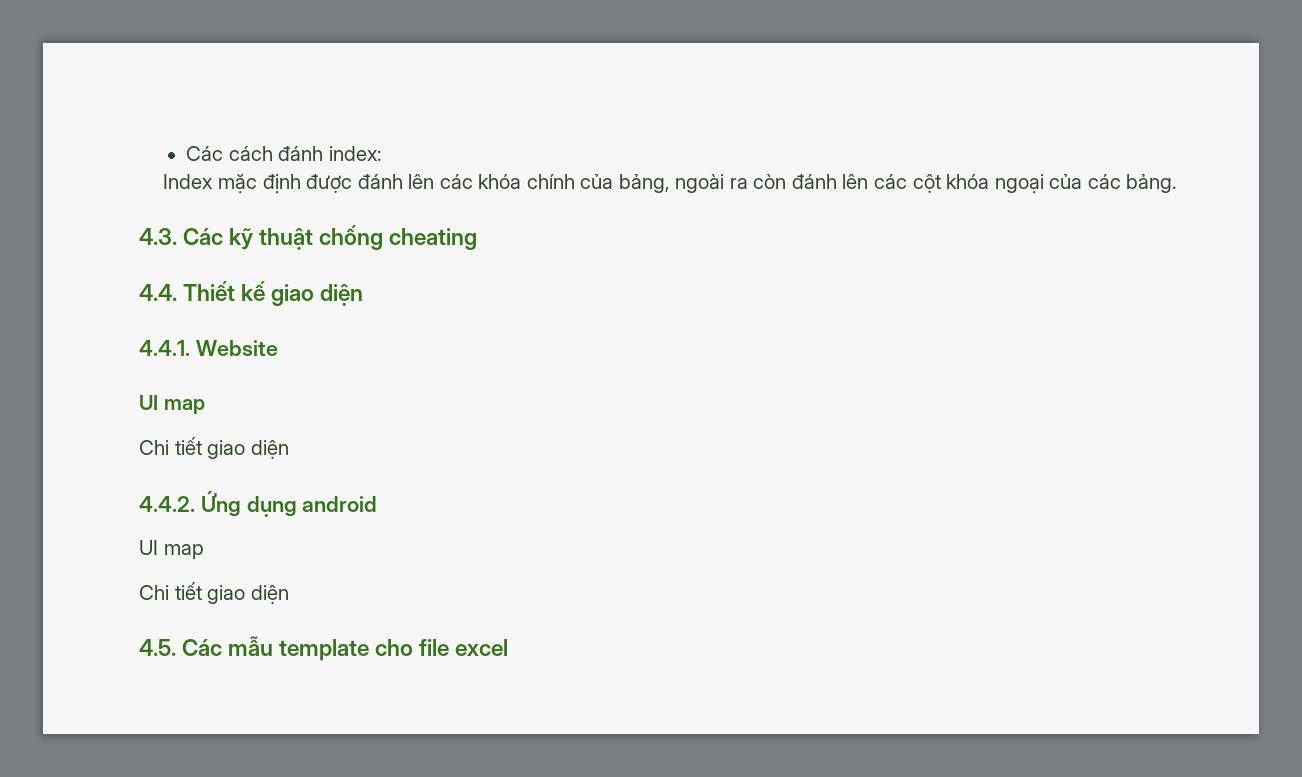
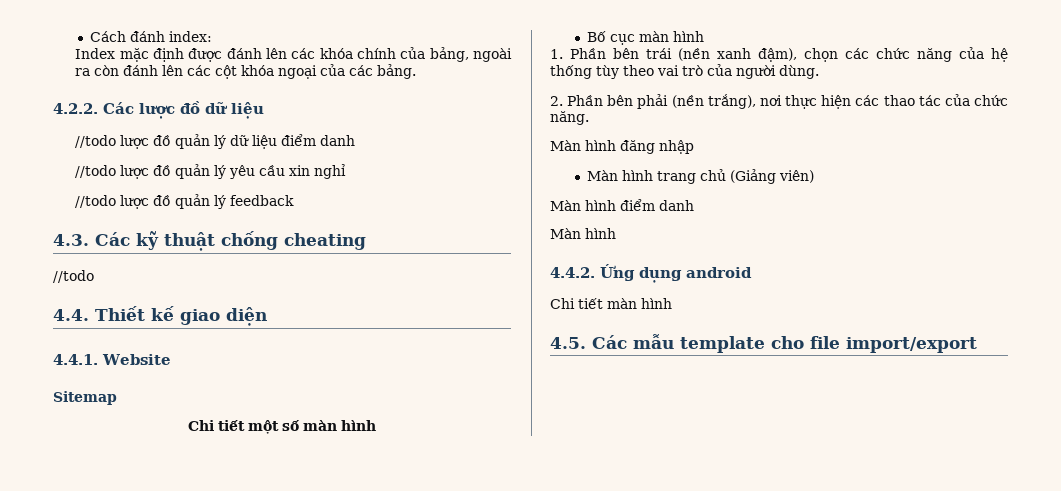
- Các cách đánh index:
+ Cách đánh index:
+ 4.2.2. Các lược đồ dữ liệu
+ //todo lược đồ quản lý dữ liệu điểm danh
+ //todo lược đồ quản lý yêu cầu xin nghỉ
+ //todo lược đồ quản lý feedback
  4.3. Các kỹ thuật chống cheating
+ //todo
  4.4.1. Website
- UI map
- Chi tiết giao diện
+ Sitemap
+ Chi tiết một số màn hình
+ Bố cục màn hình
+ 1. Phần bên trái (nền xanh đậm), chọn các chức năng của hệ thống tùy theo vai trò của người dùng.
+ 2. Phần bên phải (nền trắng), nơi thực hiện các thao tác của chức năng.
+ Màn hình đăng nhập
+ Màn hình trang chủ (Giảng viên)
+ Màn hình điểm danh
+ Màn hình
  4.4.2. Ứng dụng android
- UI map
- Chi tiết giao diện
+ Chi tiết màn hình
- 4.5. Các mẫu template cho file excel
+ 4.5. Các mẫu template cho file import/export

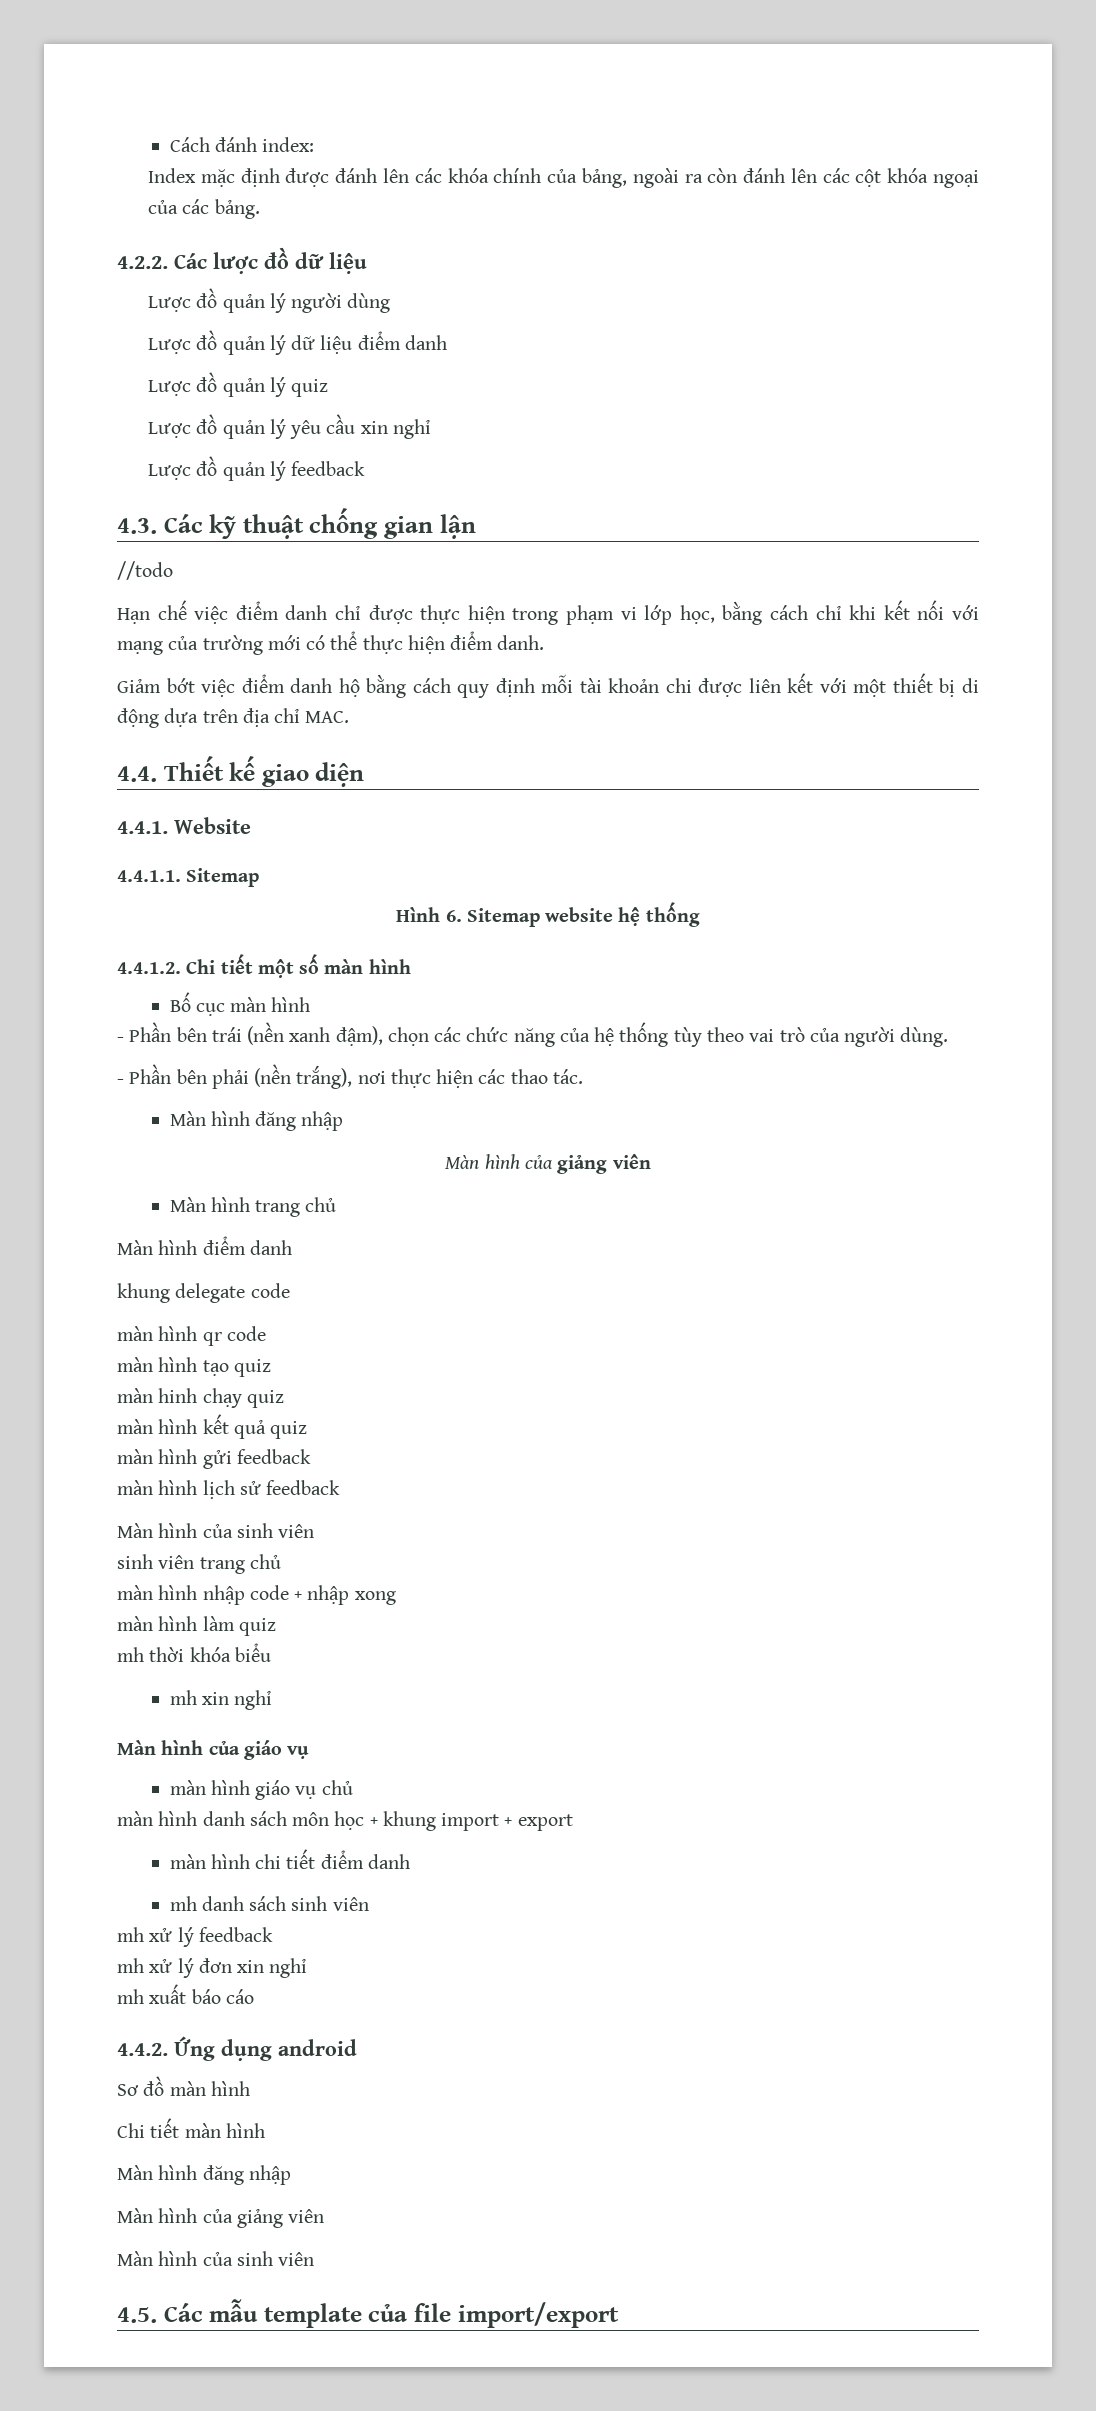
- //todo lược đồ quản lý dữ liệu điểm danh
+ Lược đồ quản lý người dùng
+ Lược đồ quản lý dữ liệu điểm danh
- //todo lược đồ quản lý yêu cầu xin nghỉ
+ Lược đồ quản lý quiz
+ Lược đồ quản lý yêu cầu xin nghỉ
- //todo lược đồ quản lý feedback
+ Lược đồ quản lý feedback
- 4.3. Các kỹ thuật chống cheating
+ 4.3. Các kỹ thuật chống gian lận
  //todo
+ Hạn chế việc điểm danh chỉ được thực hiện trong phạm vi lớp học, bằng cách chỉ khi kết nối với mạng của trường mới có thể thực hiện điểm danh.
+ Giảm bớt việc điểm danh hộ bằng cách quy định mỗi tài khoản chi được liên kết với một thiết bị di động dựa trên địa chỉ MAC.
- Sitemap
+ 4.4.1.1. Sitemap
- Chi tiết một số màn hình
+ Hình 6. Sitemap website hệ thống
+ 4.4.1.2. Chi tiết một số màn hình
- 1. Phần bên trái (nền xanh đậm), chọn các chức năng của hệ thống tùy theo vai trò của người dùng.
+ - Phần bên trái (nền xanh đậm), chọn các chức năng của hệ thống tùy theo vai trò của người dùng.
- 2. Phần bên phải (nền trắng), nơi thực hiện các thao tác của chức năng.
+ - Phần bên phải (nền trắng), nơi thực hiện các thao tác.
  Màn hình đăng nhập
+ Màn hình của giảng viên
- Màn hình trang chủ (Giảng viên)
+ Màn hình trang chủ
  Màn hình điểm danh
- Màn hình
+ khung delegate code
+ màn hình qr code
+ màn hình tạo quiz
+ màn hinh chạy quiz
+ màn hình kết quả quiz
+ màn hình gửi feedback
+ màn hình lịch sử feedback
+ Màn hình của sinh viên
+ sinh viên trang chủ
+ màn hình nhập code + nhập xong
+ màn hình làm quiz
+ mh thời khóa biểu
+ mh xin nghỉ
+ Màn hình của giáo vụ
+ màn hình giáo vụ chủ
+ màn hình danh sách môn học + khung import + export
+ màn hình chi tiết điểm danh
+ mh danh sách sinh viên
+ mh xử lý feedback
+ mh xử lý đơn xin nghỉ
+ mh xuất báo cáo
+ Sơ đồ màn hình
  Chi tiết màn hình
+ Màn hình đăng nhập
+ Màn hình của giảng viên
+ Màn hình của sinh viên
- 4.5. Các mẫu template cho file import/export
+ 4.5. Các mẫu template của file import/export

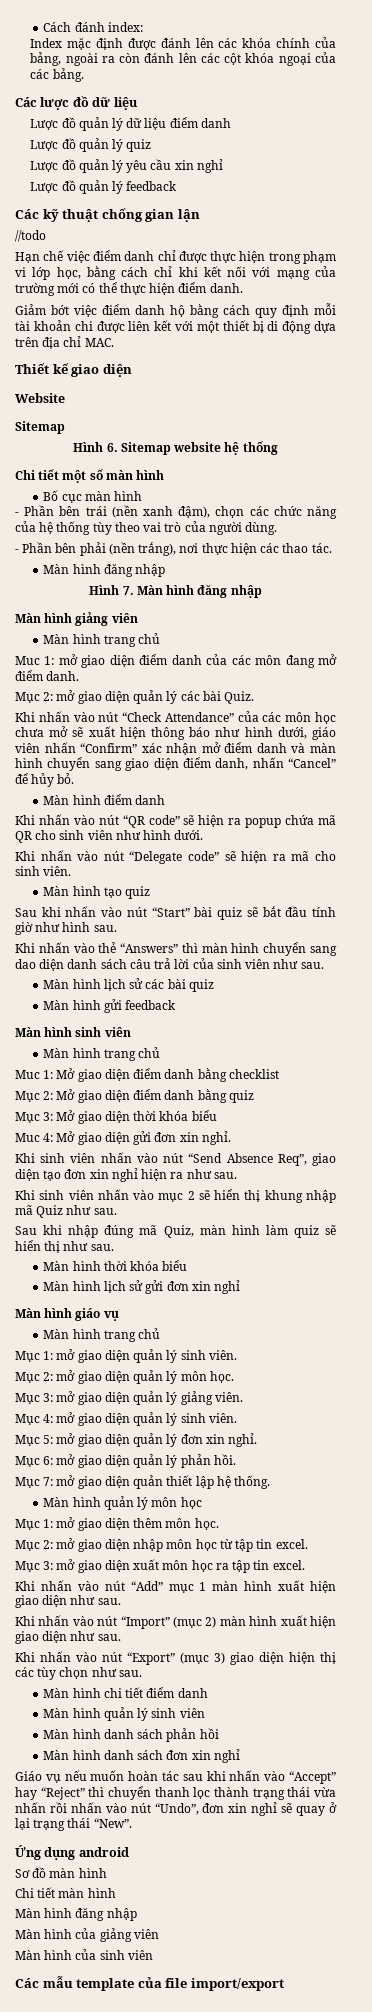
- 4.2.2. Các lược đồ dữ liệu
+ Các lược đồ dữ liệu
- Lược đồ quản lý người dùng
- 4.3. Các kỹ thuật chống gian lận
+ Các kỹ thuật chống gian lận
- 4.4. Thiết kế giao diện
+ Thiết kế giao diện
- 4.4.1. Website
- 4.4.1.1. Sitemap
+ Website
+ Sitemap
- 4.4.1.2. Chi tiết một số màn hình
+ Chi tiết một số màn hình
  - Phần bên phải (nền trắng), nơi thực hiện các thao tác.
  Màn hình đăng nhập
- Màn hình của giảng viên
+ Hình 7. Màn hình đăng nhập
+ Màn hình giảng viên
+ Muc 1: mở giao diện điểm danh của các môn đang mở điểm danh.
+ Mục 2: mở giao diện quản lý các bài Quiz.
+ Khi nhấn vào nút “Check Attendance” của các môn học chưa mở sẽ xuất hiện thông báo như hình dưới, giáo viên nhấn “Confirm” xác nhận mở điểm danh và màn hình chuyển sang giao diện điểm danh, nhấn “Cancel” để hủy bỏ.
  Màn hình điểm danh
- khung delegate code
- màn hình qr code
- màn hình tạo quiz
- màn hinh chạy quiz
- màn hình kết quả quiz
- màn hình gửi feedback
- màn hình lịch sử feedback
- Màn hình của sinh viên
- sinh viên trang chủ
- màn hình nhập code + nhập xong
- màn hình làm quiz
- mh thời khóa biểu
- mh xin nghỉ
+ Khi nhấn vào nút “QR code” sẽ hiện ra popup chứa mã QR cho sinh viên như hình dưới.
+ Khi nhấn vào nút “Delegate code” sẽ hiện ra mã cho sinh viên.
+ Màn hình tạo quiz
+ Sau khi nhấn vào nút “Start” bài quiz sẽ bắt đầu tính giờ như hình sau.
+ Khi nhấn vào thẻ “Answers” thì màn hình chuyển sang dao diện danh sách câu trả lời của sinh viên như sau.
+ Màn hình lịch sử các bài quiz
+ Màn hình gửi feedback
+ Màn hình sinh viên
+ Màn hình trang chủ
+ Muc 1: Mở giao diện điểm danh bằng checklist
+ Mục 2: Mở giao diện điểm danh bằng quiz
+ Mục 3: Mở giao diện thời khóa biểu
+ Muc 4: Mở giao diện gửi đơn xin nghỉ.
+ Khi sinh viên nhấn vào nút “Send Absence Req”, giao diện tạo đơn xin nghỉ hiện ra như sau.
+ Khi sinh viên nhấn vào mục 2 sẽ hiển thị khung nhập mã Quiz như sau.
+ Sau khi nhập đúng mã Quiz, màn hình làm quiz sẽ hiển thị như sau.
+ Màn hình thời khóa biểu
+ Màn hình lịch sử gửi đơn xin nghỉ
- Màn hình của giáo vụ
- màn hình giáo vụ chủ
- màn hình danh sách môn học + khung import + export
- màn hình chi tiết điểm danh
+ Màn hình giáo vụ
+ Màn hình trang chủ
+ Mục 1: mở giao diện quản lý sinh viên.
+ Mục 2: mở giao diện quản lý môn học.
+ Mục 3: mở giao diện quản lý giảng viên.
+ Mục 4: mở giao diện quản lý sinh viên.
+ Mục 5: mở giao diện quản lý đơn xin nghỉ.
+ Mục 6: mở giao diện quản lý phản hồi.
+ Mục 7: mở giao diện quản thiết lập hệ thống.
+ Màn hình quản lý môn học
+ Mục 1: mở giao diện thêm môn học.
+ Mục 2: mở giao diện nhập môn học từ tập tin excel.
+ Mục 3: mở giao diện xuất môn học ra tập tin excel.
+ Khi nhấn vào nút “Add” mục 1 màn hình xuất hiện giao diện như sau.
+ Khi nhấn vào nút “Import” (mục 2) màn hình xuất hiện giao diện như sau.
+ Khi nhấn vào nút “Export” (mục 3) giao diện hiện thị các tùy chọn như sau.
+ Màn hình chi tiết điểm danh
- mh danh sách sinh viên
- mh xử lý feedback
- mh xử lý đơn xin nghỉ
- mh xuất báo cáo
- 4.4.2. Ứng dụng android
+ Màn hình quản lý sinh viên
+ Màn hình danh sách phản hồi
+ Màn hình danh sách đơn xin nghỉ
+ Giáo vụ nếu muốn hoàn tác sau khi nhấn vào “Accept” hay “Reject” thì chuyển thanh lọc thành trạng thái vừa nhấn rồi nhấn vào nút “Undo”, đơn xin nghỉ sẽ quay ở lại trạng thái “New”.
+ Ứng dụng android
- 4.5. Các mẫu template của file import/export
+ Các mẫu template của file import/export

